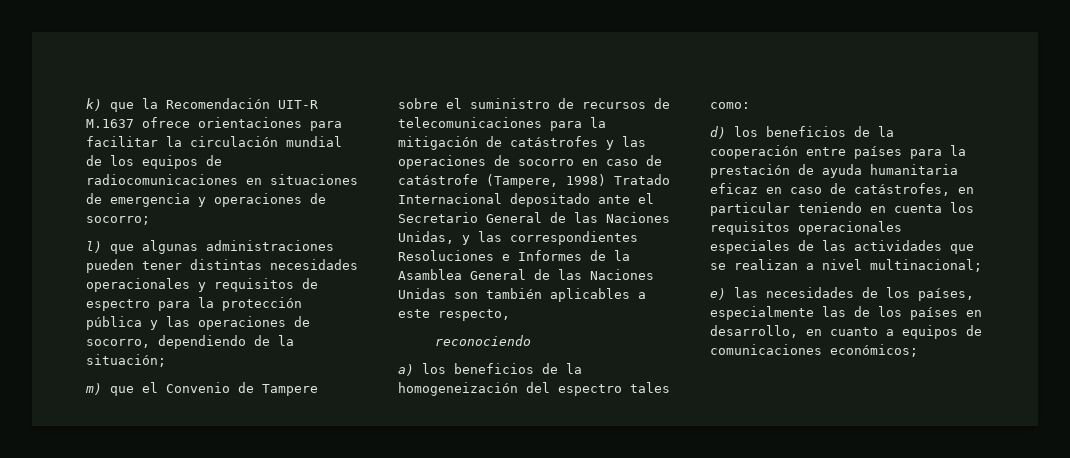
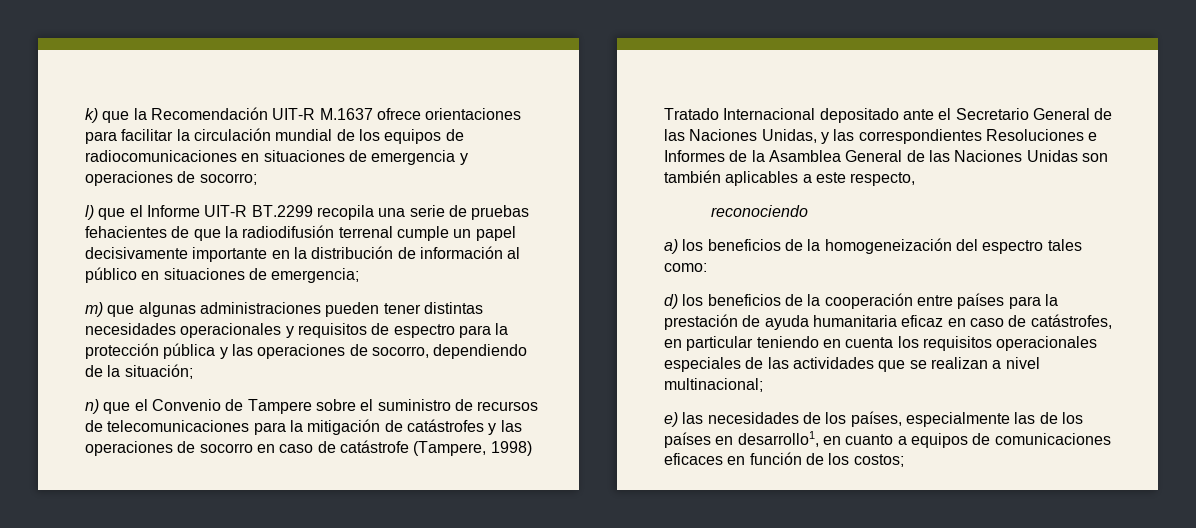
- l) que algunas administraciones pueden tener distintas necesidades operacionales y requisitos de espectro para la protección pública y las operaciones de socorro, dependiendo de la situación;
+ l) que el Informe UIT-R BT.2299 recopila una serie de pruebas fehacientes de que la radiodifusión terrenal cumple un papel decisivamente importante en la distribución de información al público en situaciones de emergencia;
+ m) que algunas administraciones pueden tener distintas necesidades operacionales y requisitos de espectro para la protección pública y las operaciones de socorro, dependiendo de la situación;
- m) que el Convenio de Tampere sobre el suministro de recursos de telecomunicaciones para la mitigación de catástrofes y las operaciones de socorro en caso de catástrofe (Tampere, 1998) Tratado Internacional depositado ante el Secretario General de las Naciones Unidas, y las correspondientes Resoluciones e Informes de la Asamblea General de las Naciones Unidas son también aplicables a este respecto,
+ n) que el Convenio de Tampere sobre el suministro de recursos de telecomunicaciones para la mitigación de catástrofes y las operaciones de socorro en caso de catástrofe (Tampere, 1998) Tratado Internacional depositado ante el Secretario General de las Naciones Unidas, y las correspondientes Resoluciones e Informes de la Asamblea General de las Naciones Unidas son también aplicables a este respecto,
- e) las necesidades de los países, especialmente las de los países en desarrollo, en cuanto a equipos de comunicaciones económicos;
+ e) las necesidades de los países, especialmente las de los países en desarrollo1, en cuanto a equipos de comunicaciones eficaces en función de los costos;

